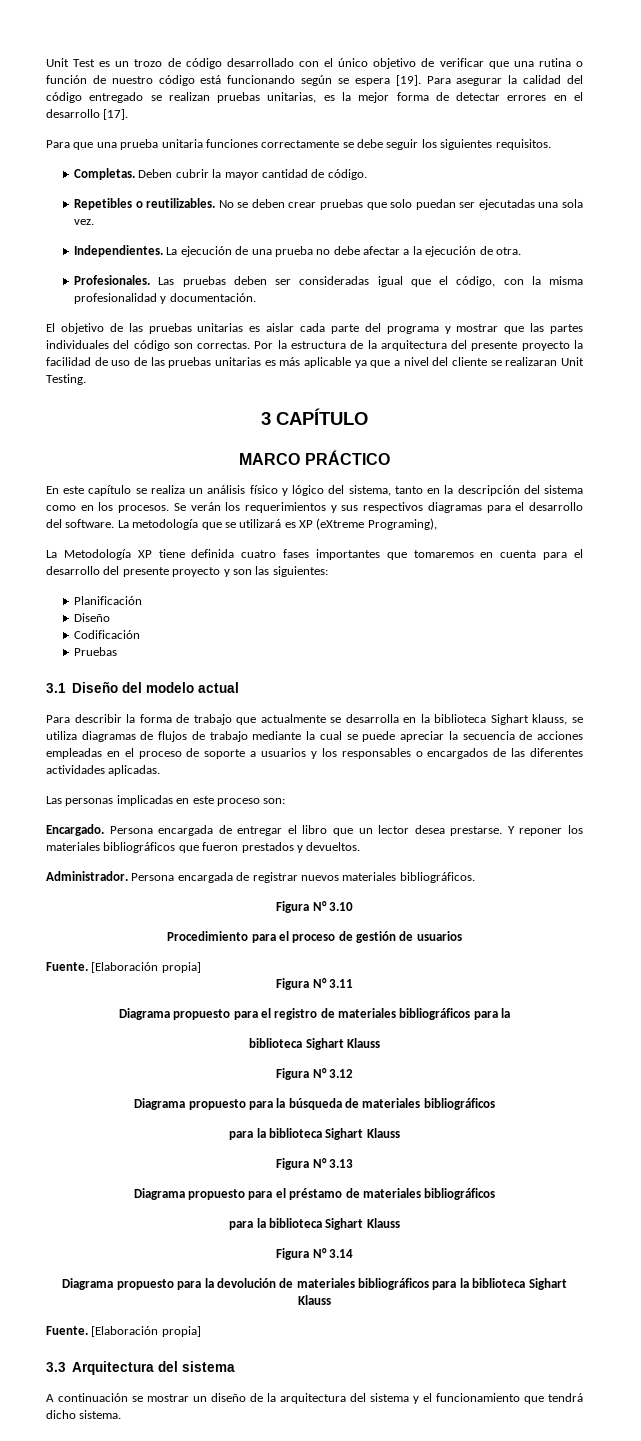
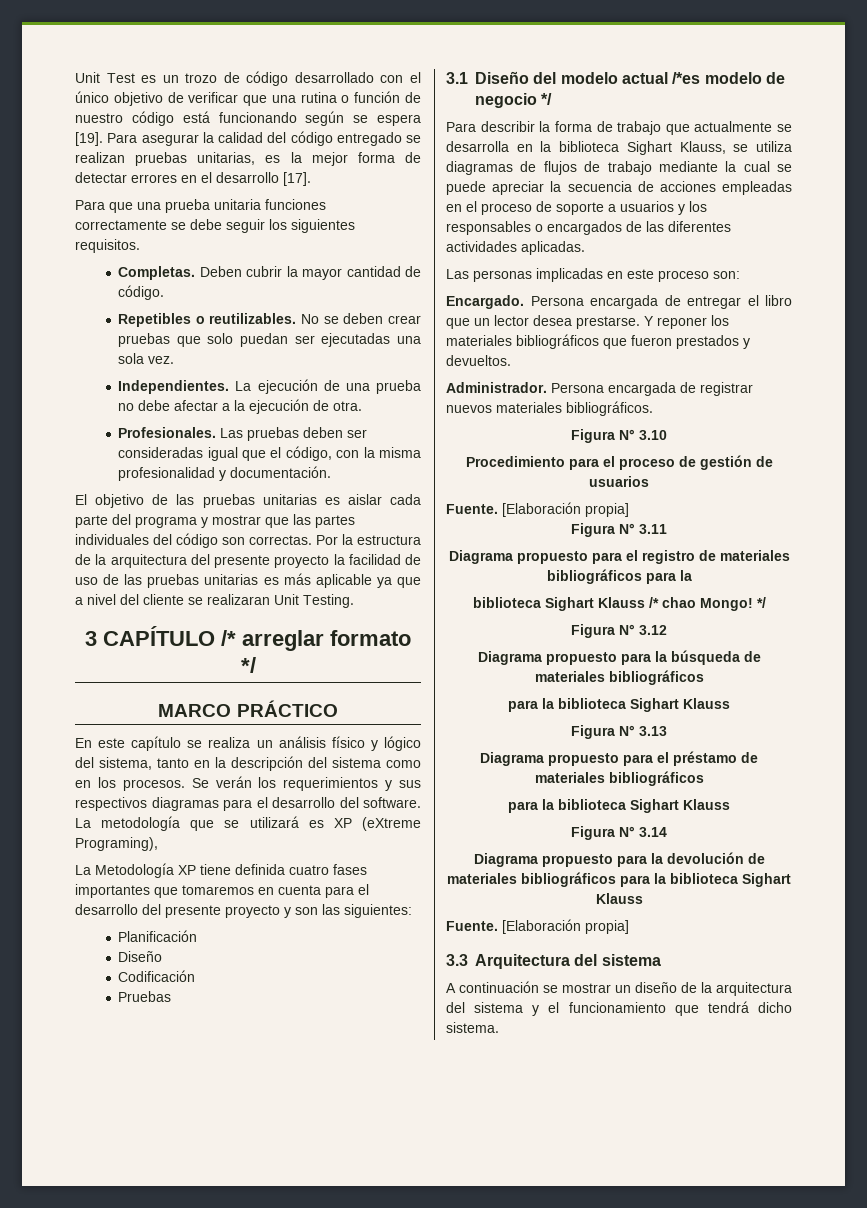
- 3 CAPÍTULO
+ 3 CAPÍTULO /* arreglar formato */
- 3.1 Diseño del modelo actual
+ 3.1 Diseño del modelo actual /*es modelo de negocio */
- Para describir la forma de trabajo que actualmente se desarrolla en la biblioteca Sighart klauss, se utiliza diagramas de flujos de trabajo mediante la cual se puede apreciar la secuencia de acciones empleadas en el proceso de soporte a usuarios y los responsables o encargados de las diferentes actividades aplicadas.
+ Para describir la forma de trabajo que actualmente se desarrolla en la biblioteca Sighart Klauss, se utiliza diagramas de flujos de trabajo mediante la cual se puede apreciar la secuencia de acciones empleadas en el proceso de soporte a usuarios y los responsables o encargados de las diferentes actividades aplicadas.
  Diagrama propuesto para el registro de materiales bibliográficos para la
- biblioteca Sighart Klauss
+ biblioteca Sighart Klauss /* chao Mongo! */

